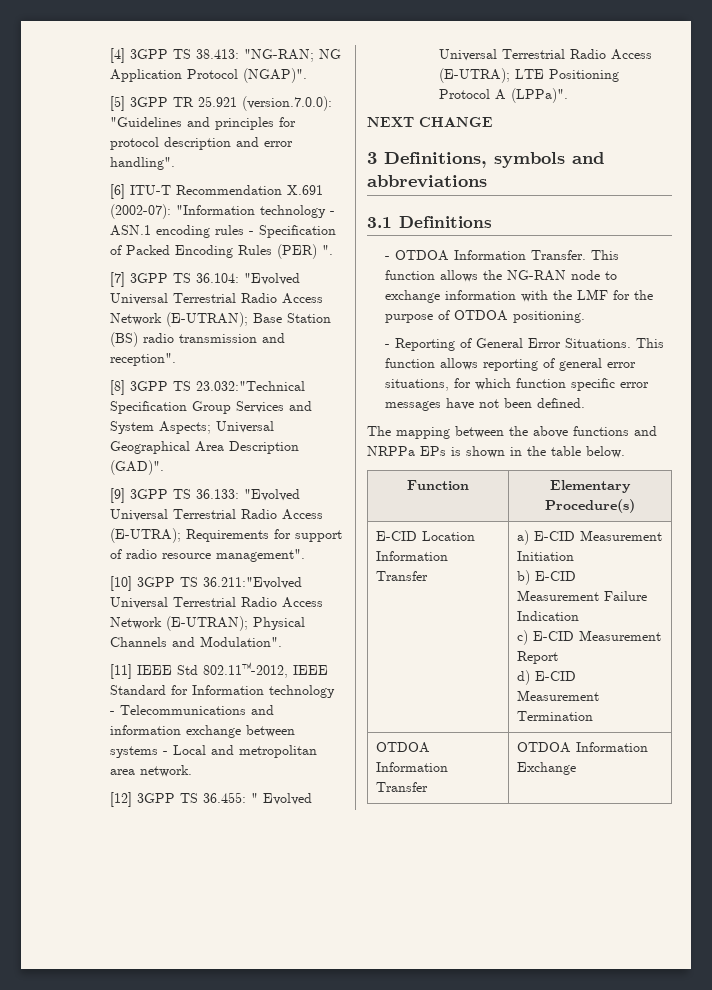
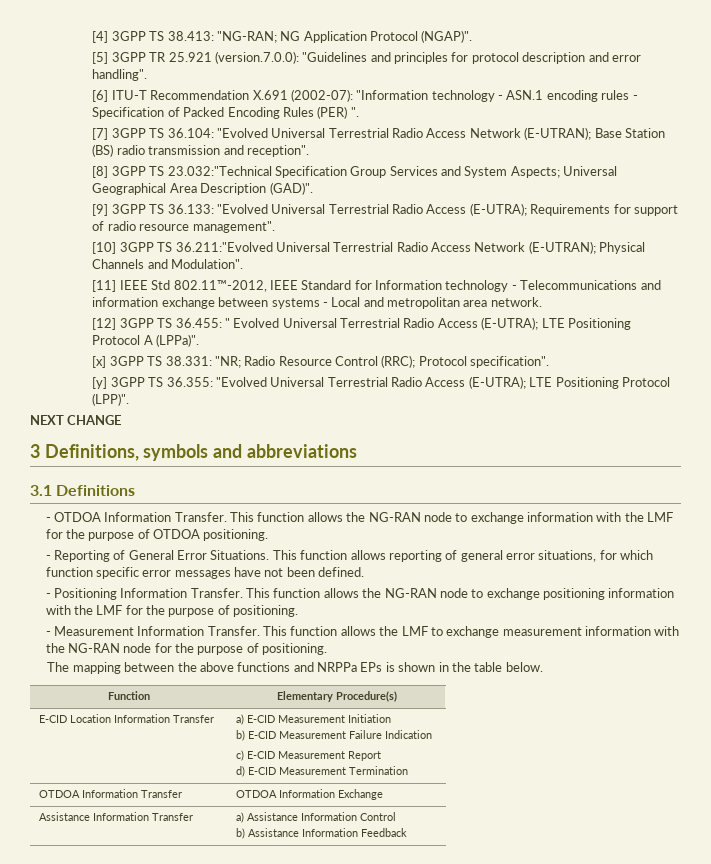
+ [x] 3GPP TS 38.331: "NR; Radio Resource Control (RRC); Protocol specification".
+ [y] 3GPP TS 36.355: "Evolved Universal Terrestrial Radio Access (E-UTRA); LTE Positioning Protocol (LPP)".
+ - Positioning Information Transfer. This function allows the NG-RAN node to exchange positioning information with the LMF for the purpose of positioning.
+ - Measurement Information Transfer. This function allows the LMF to exchange measurement information with the NG-RAN node for the purpose of positioning.
+ Assistance Information Transfer | a) Assistance Information Control
+ b) Assistance Information Feedback

